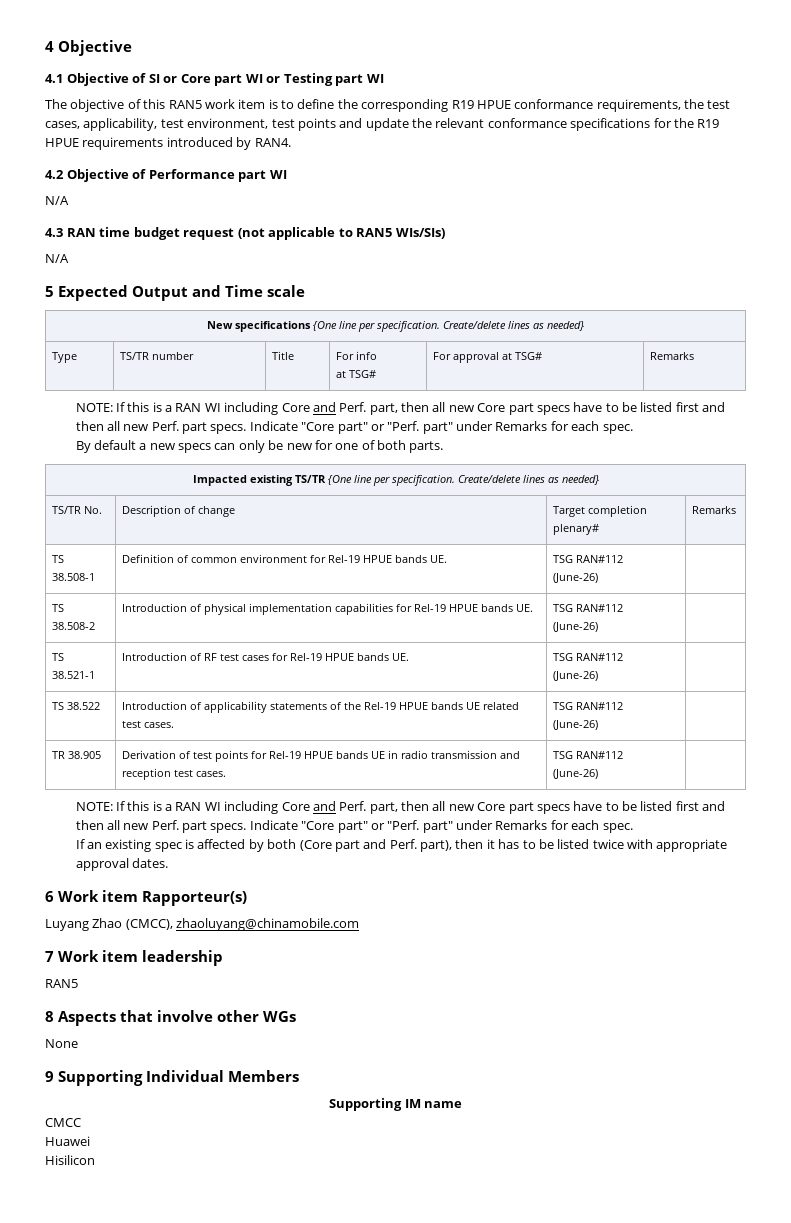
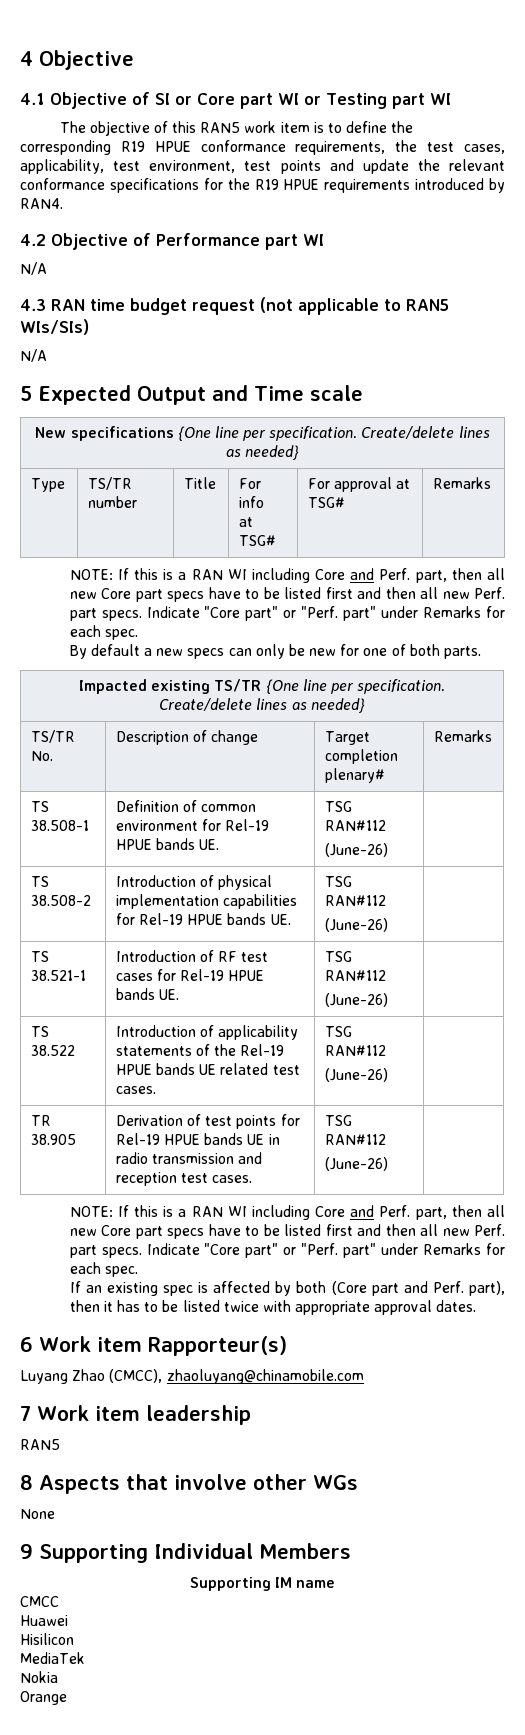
+ MediaTek
+ Nokia
+ Orange

